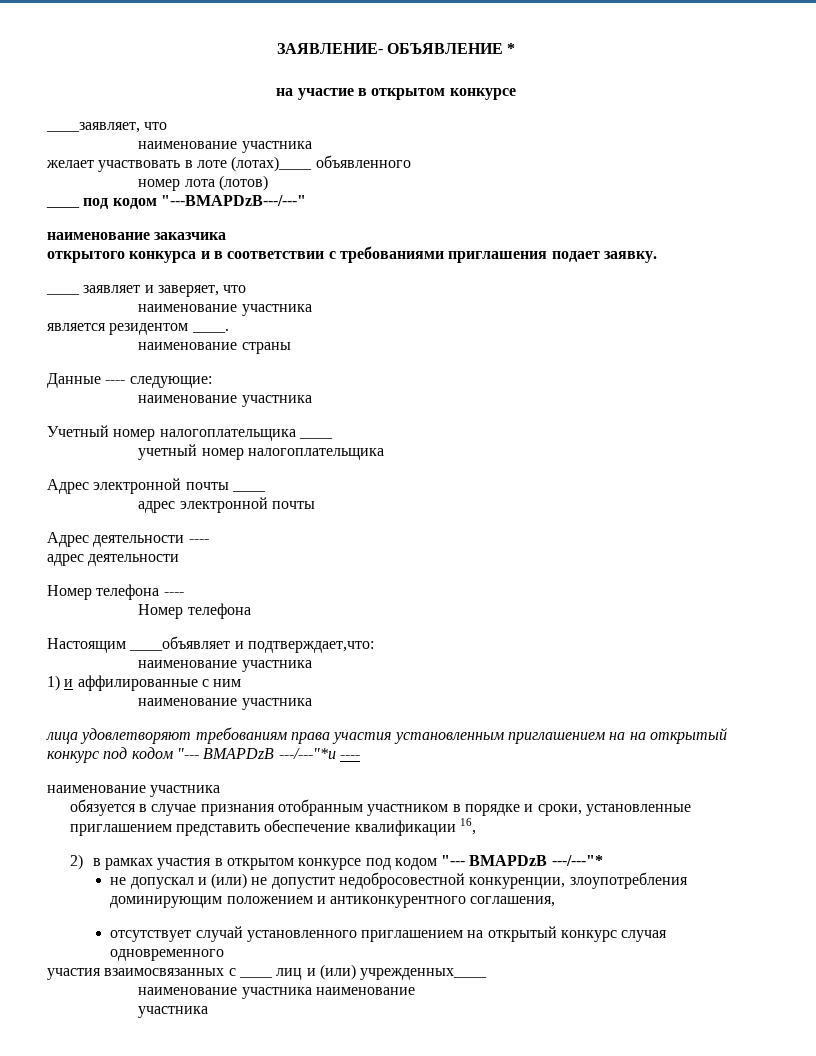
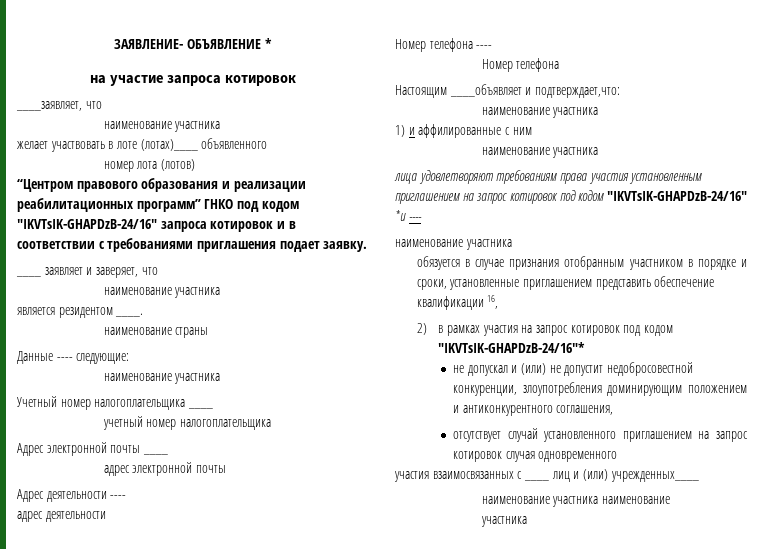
- на участие в открытом конкурсе
+ на участие запроса котировок
- ____ под кодом "---BMAPDzB---/---"
- наименование заказчика
- открытого конкурса и в соответствии с требованиями приглашения подает заявку.
+ “Центром правового образования и реализации реабилитационных программ” ГНКО под кодом "IKVTsIK-GHAPDzB-24/16" запроса котировок и в соответствии с требованиями приглашения подает заявку.
- лица удовлетворяют требованиям права участия установленным приглашением на на открытый конкурс под кодом "--- BMAPDzB ---/---"*и ----
+ лица удовлетворяют требованиям права участия установленным приглашением на запрос котировок под кодом "IKVTsIK-GHAPDzB-24/16" *и ----
- 2) в рамках участия в открытом конкурсе под кодом "--- BMAPDzB ---/---"*
+ 2) в рамках участия на запрос котировок под кодом "IKVTsIK-GHAPDzB-24/16"*
- отсутствует случай установленного приглашением на открытый конкурс случая одновременного
+ отсутствует случай установленного приглашением на запрос котировок случая одновременного

